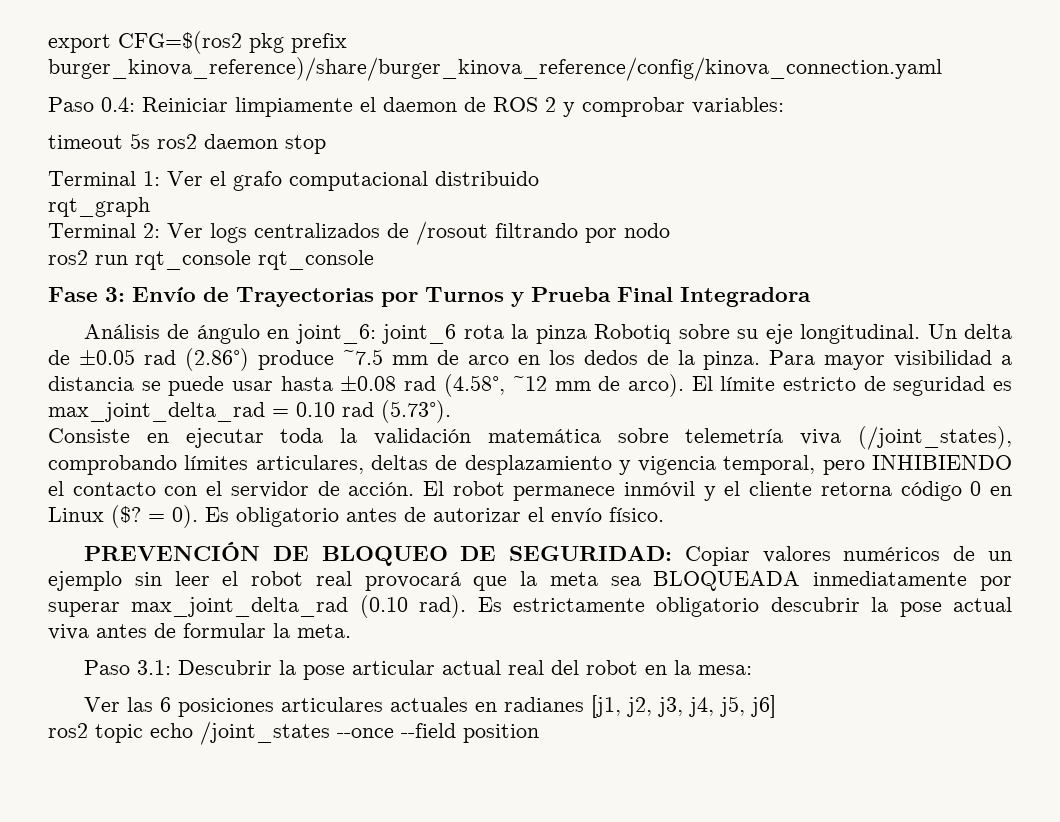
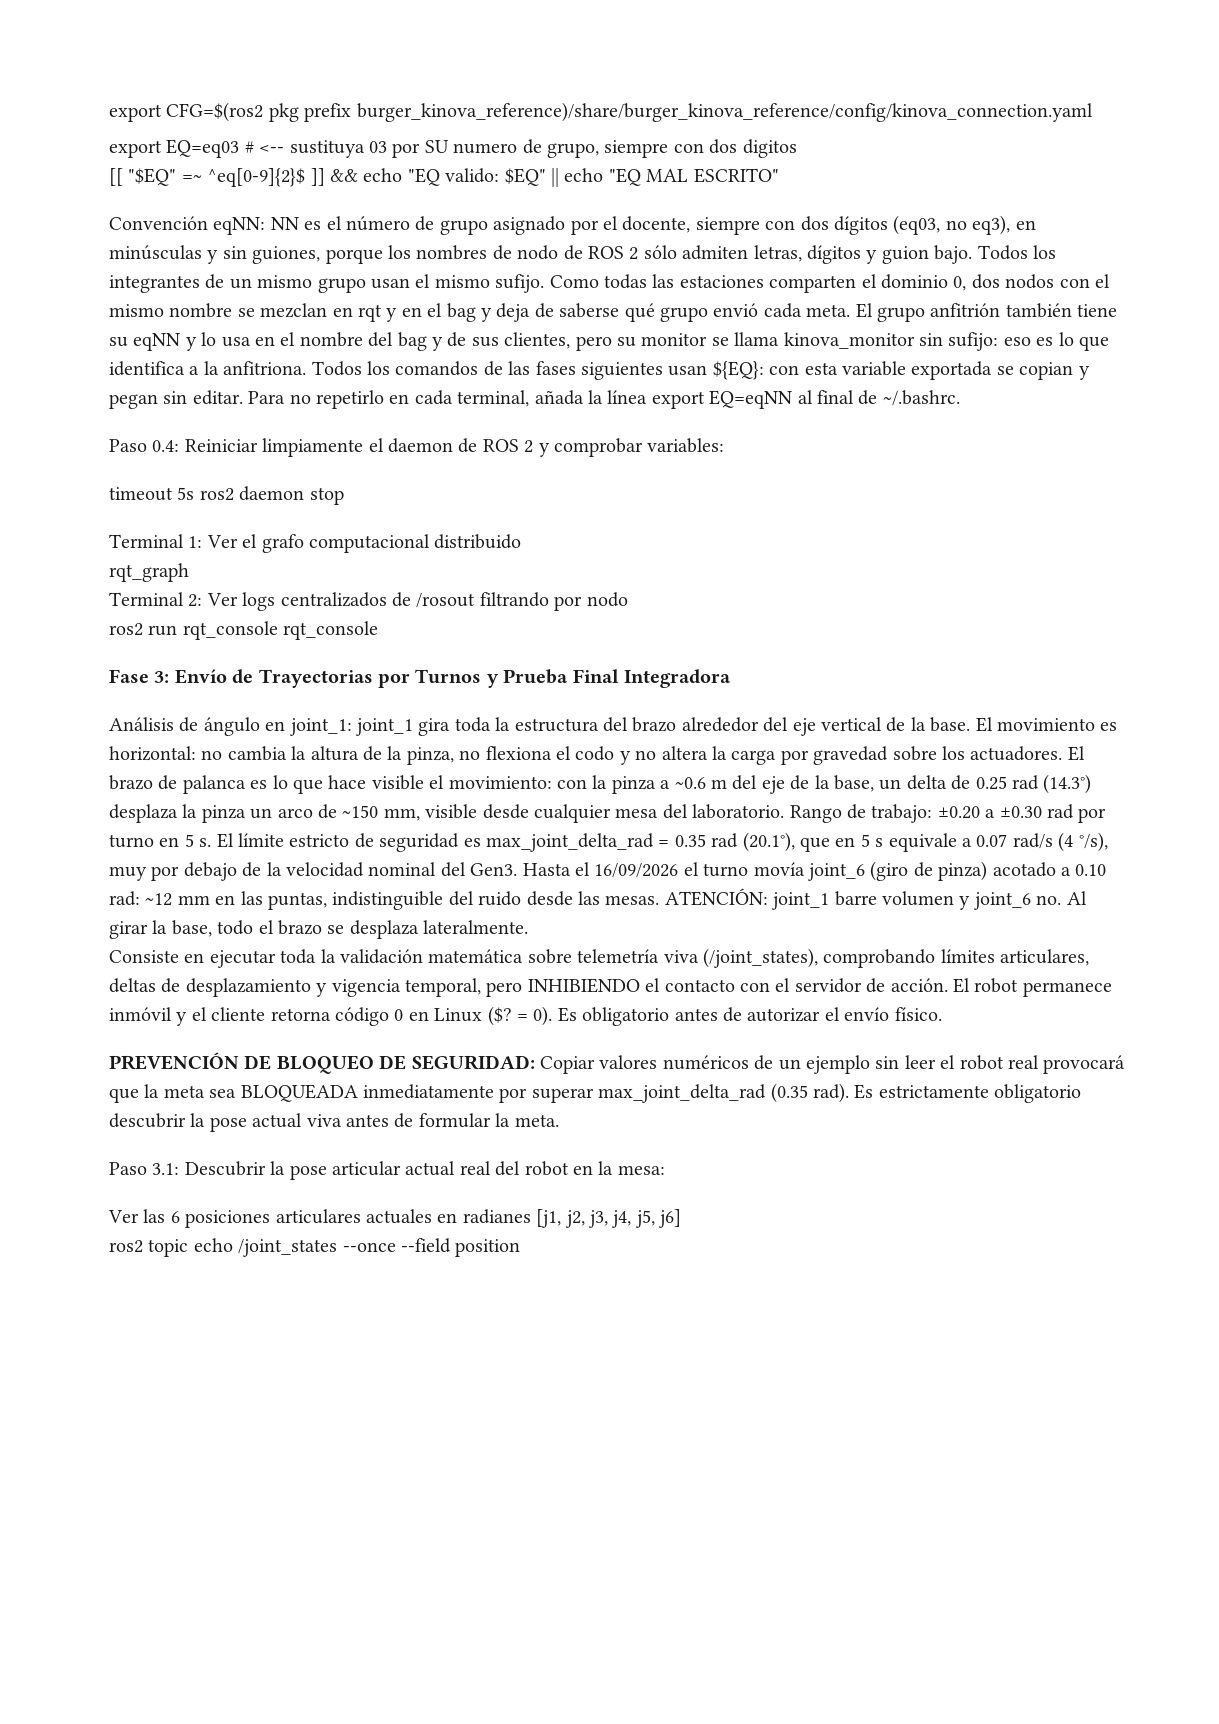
+ export EQ=eq03 # <-- sustituya 03 por SU numero de grupo, siempre con dos digitos
+ [[ "$EQ" =~ ^eq[0-9]{2}$ ]] && echo "EQ valido: $EQ" || echo "EQ MAL ESCRITO"
+ Convención eqNN: NN es el número de grupo asignado por el docente, siempre con dos dígitos (eq03, no eq3), en minúsculas y sin guiones, porque los nombres de nodo de ROS 2 sólo admiten letras, dígitos y guion bajo. Todos los integrantes de un mismo grupo usan el mismo sufijo. Como todas las estaciones comparten el dominio 0, dos nodos con el mismo nombre se mezclan en rqt y en el bag y deja de saberse qué grupo envió cada meta. El grupo anfitrión también tiene su eqNN y lo usa en el nombre del bag y de sus clientes, pero su monitor se llama kinova_monitor sin sufijo: eso es lo que identifica a la anfitriona. Todos los comandos de las fases siguientes usan ${EQ}: con esta variable exportada se copian y pegan sin editar. Para no repetirlo en cada terminal, añada la línea export EQ=eqNN al final de ~/.bashrc.
- Análisis de ángulo en joint_6: joint_6 rota la pinza Robotiq sobre su eje longitudinal. Un delta de ±0.05 rad (2.86°) produce ~7.5 mm de arco en los dedos de la pinza. Para mayor visibilidad a distancia se puede usar hasta ±0.08 rad (4.58°, ~12 mm de arco).
+ Análisis de ángulo en joint_1: joint_1 gira toda la estructura del brazo alrededor del eje vertical de la base. El movimiento es horizontal: no cambia la altura de la pinza, no flexiona el codo y no altera la carga por gravedad sobre los actuadores. El brazo de palanca es lo que hace visible el movimiento: con la pinza a ~0.6 m del eje de la base, un delta de 0.25 rad (14.3°) desplaza la pinza un arco de ~150 mm, visible desde cualquier mesa del laboratorio. Rango de trabajo: ±0.20 a ±0.30 rad por turno en 5 s.
- El límite estricto de seguridad es max_joint_delta_rad = 0.10 rad (5.73°).
+ El límite estricto de seguridad es max_joint_delta_rad = 0.35 rad (20.1°), que en 5 s equivale a 0.07 rad/s (4 °/s), muy por debajo de la velocidad nominal del Gen3. Hasta el 16/09/2026 el turno movía joint_6 (giro de pinza) acotado a 0.10 rad: ~12 mm en las puntas, indistinguible del ruido desde las mesas. ATENCIÓN: joint_1 barre volumen y joint_6 no. Al girar la base, todo el brazo se desplaza lateralmente.
- PREVENCIÓN DE BLOQUEO DE SEGURIDAD: Copiar valores numéricos de un ejemplo sin leer el robot real provocará que la meta sea BLOQUEADA inmediatamente por superar max_joint_delta_rad (0.10 rad).
+ PREVENCIÓN DE BLOQUEO DE SEGURIDAD: Copiar valores numéricos de un ejemplo sin leer el robot real provocará que la meta sea BLOQUEADA inmediatamente por superar max_joint_delta_rad (0.35 rad).

